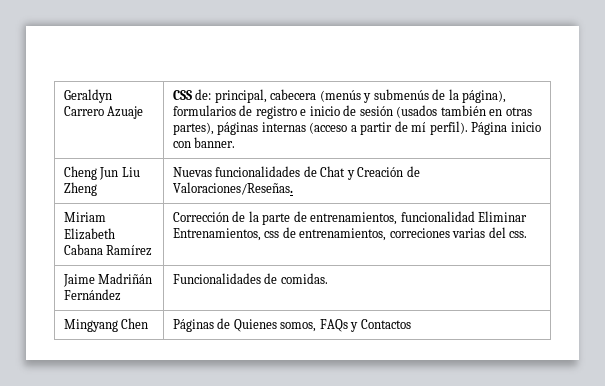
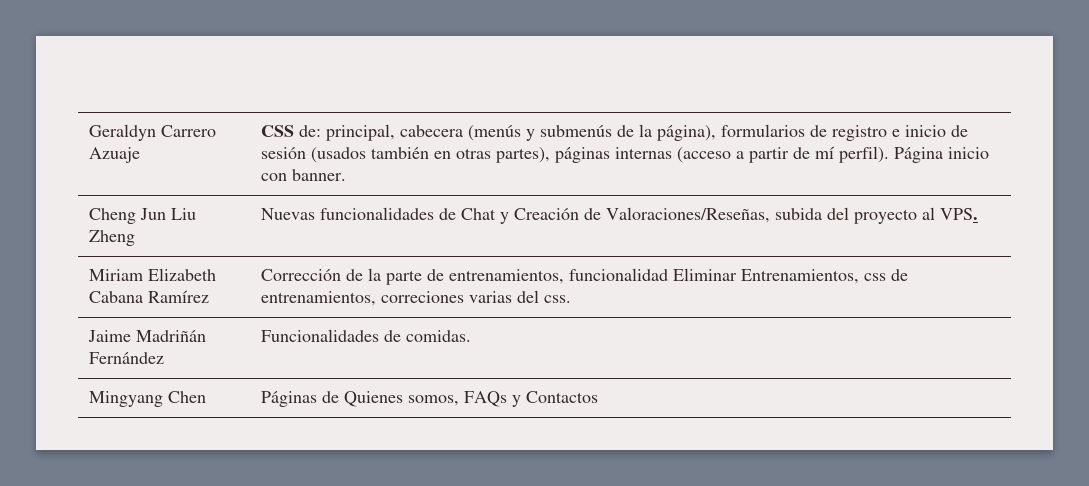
- Cheng Jun Liu Zheng | Nuevas funcionalidades de Chat y Creación de Valoraciones/Reseñas.
+ Cheng Jun Liu Zheng | Nuevas funcionalidades de Chat y Creación de Valoraciones/Reseñas, subida del proyecto al VPS.

